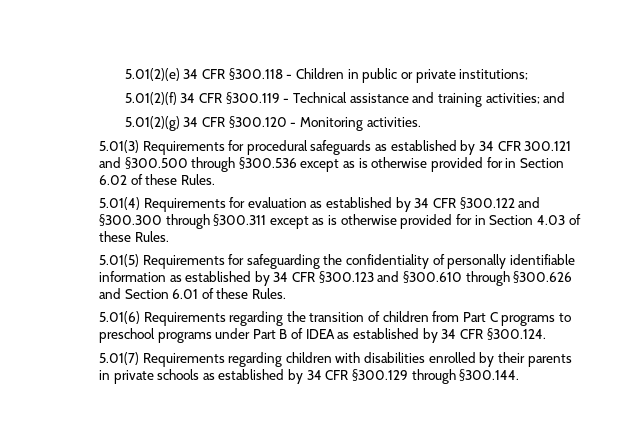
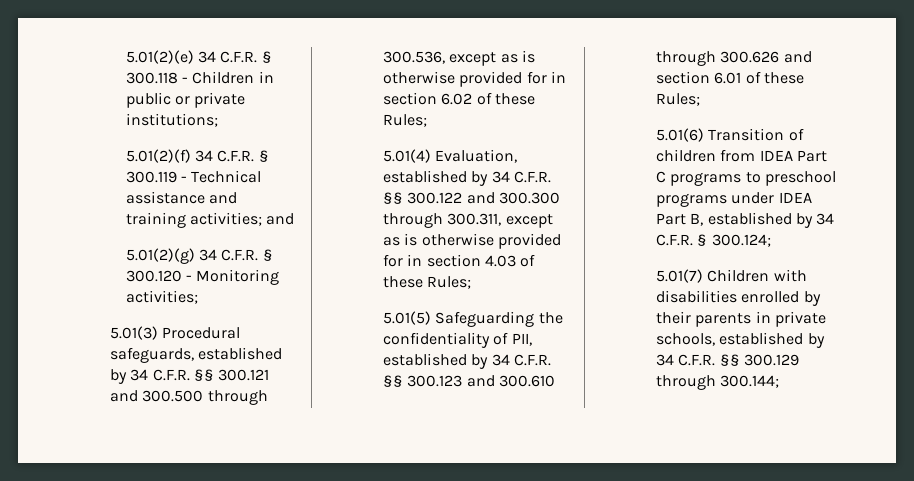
- 5.01(2)(e) 34 CFR §300.118 - Children in public or private institutions;
+ 5.01(2)(e) 34 C.F.R. § 300.118 - Children in public or private institutions;
- 5.01(2)(f) 34 CFR §300.119 - Technical assistance and training activities; and
+ 5.01(2)(f) 34 C.F.R. § 300.119 - Technical assistance and training activities; and
- 5.01(2)(g) 34 CFR §300.120 - Monitoring activities.
+ 5.01(2)(g) 34 C.F.R. § 300.120 - Monitoring activities;
- 5.01(3) Requirements for procedural safeguards as established by 34 CFR 300.121 and §300.500 through §300.536 except as is otherwise provided for in Section 6.02 of these Rules.
+ 5.01(3) Procedural safeguards, established by 34 C.F.R. §§ 300.121 and 300.500 through 300.536, except as is otherwise provided for in section 6.02 of these Rules;
- 5.01(4) Requirements for evaluation as established by 34 CFR §300.122 and §300.300 through §300.311 except as is otherwise provided for in Section 4.03 of these Rules.
+ 5.01(4) Evaluation, established by 34 C.F.R. §§ 300.122 and 300.300 through 300.311, except as is otherwise provided for in section 4.03 of these Rules;
- 5.01(5) Requirements for safeguarding the confidentiality of personally identifiable information as established by 34 CFR §300.123 and §300.610 through §300.626 and Section 6.01 of these Rules.
+ 5.01(5) Safeguarding the confidentiality of PII, established by 34 C.F.R. §§ 300.123 and 300.610 through 300.626 and section 6.01 of these Rules;
- 5.01(6) Requirements regarding the transition of children from Part C programs to preschool programs under Part B of IDEA as established by 34 CFR §300.124.
- 5.01(7) Requirements regarding children with disabilities enrolled by their parents in private schools as established by 34 CFR §300.129 through §300.144.
+ 5.01(6) Transition of children from IDEA Part C programs to preschool programs under IDEA Part B, established by 34 C.F.R. § 300.124;
+ 5.01(7) Children with disabilities enrolled by their parents in private schools, established by 34 C.F.R. §§ 300.129 through 300.144;

